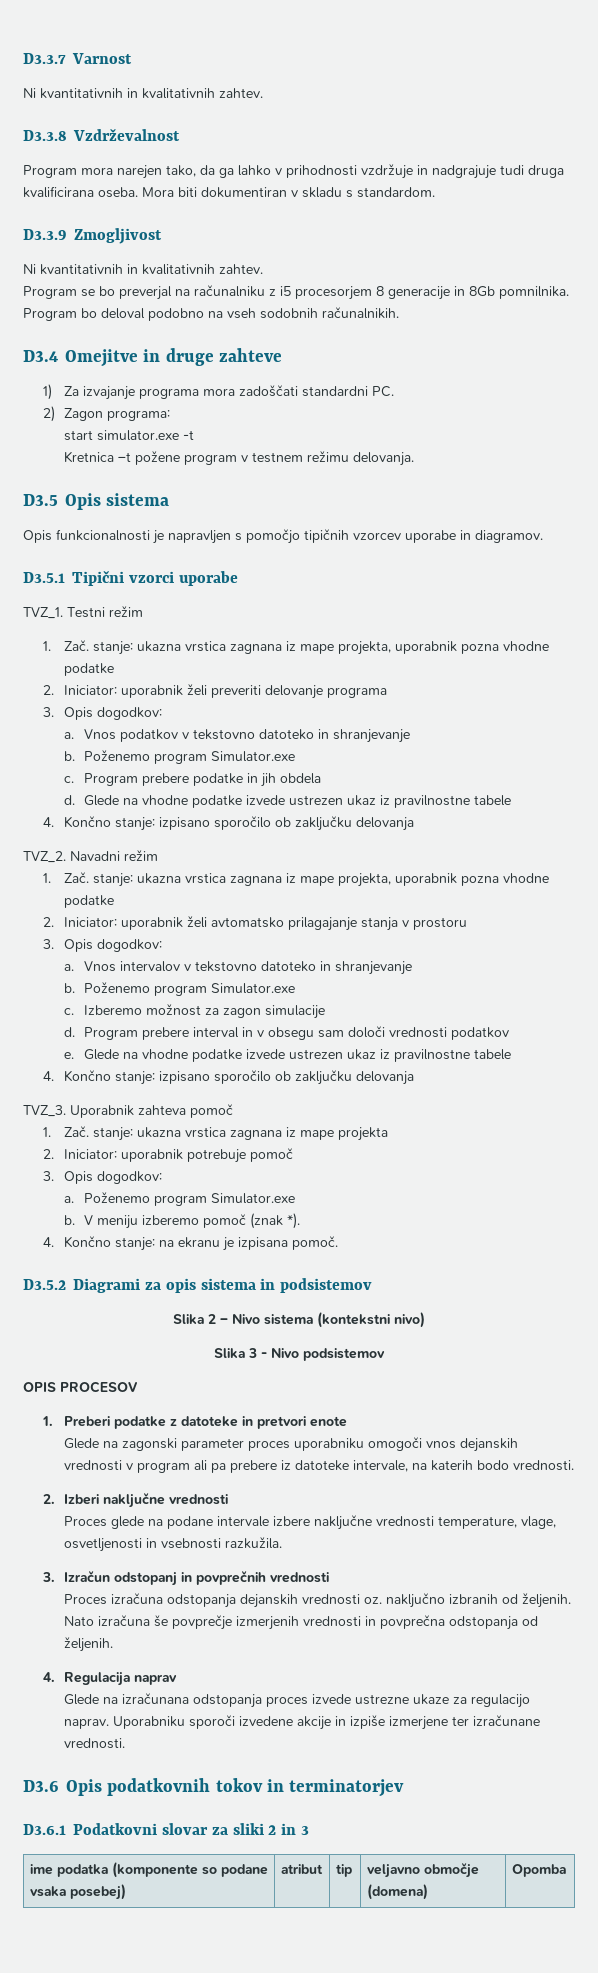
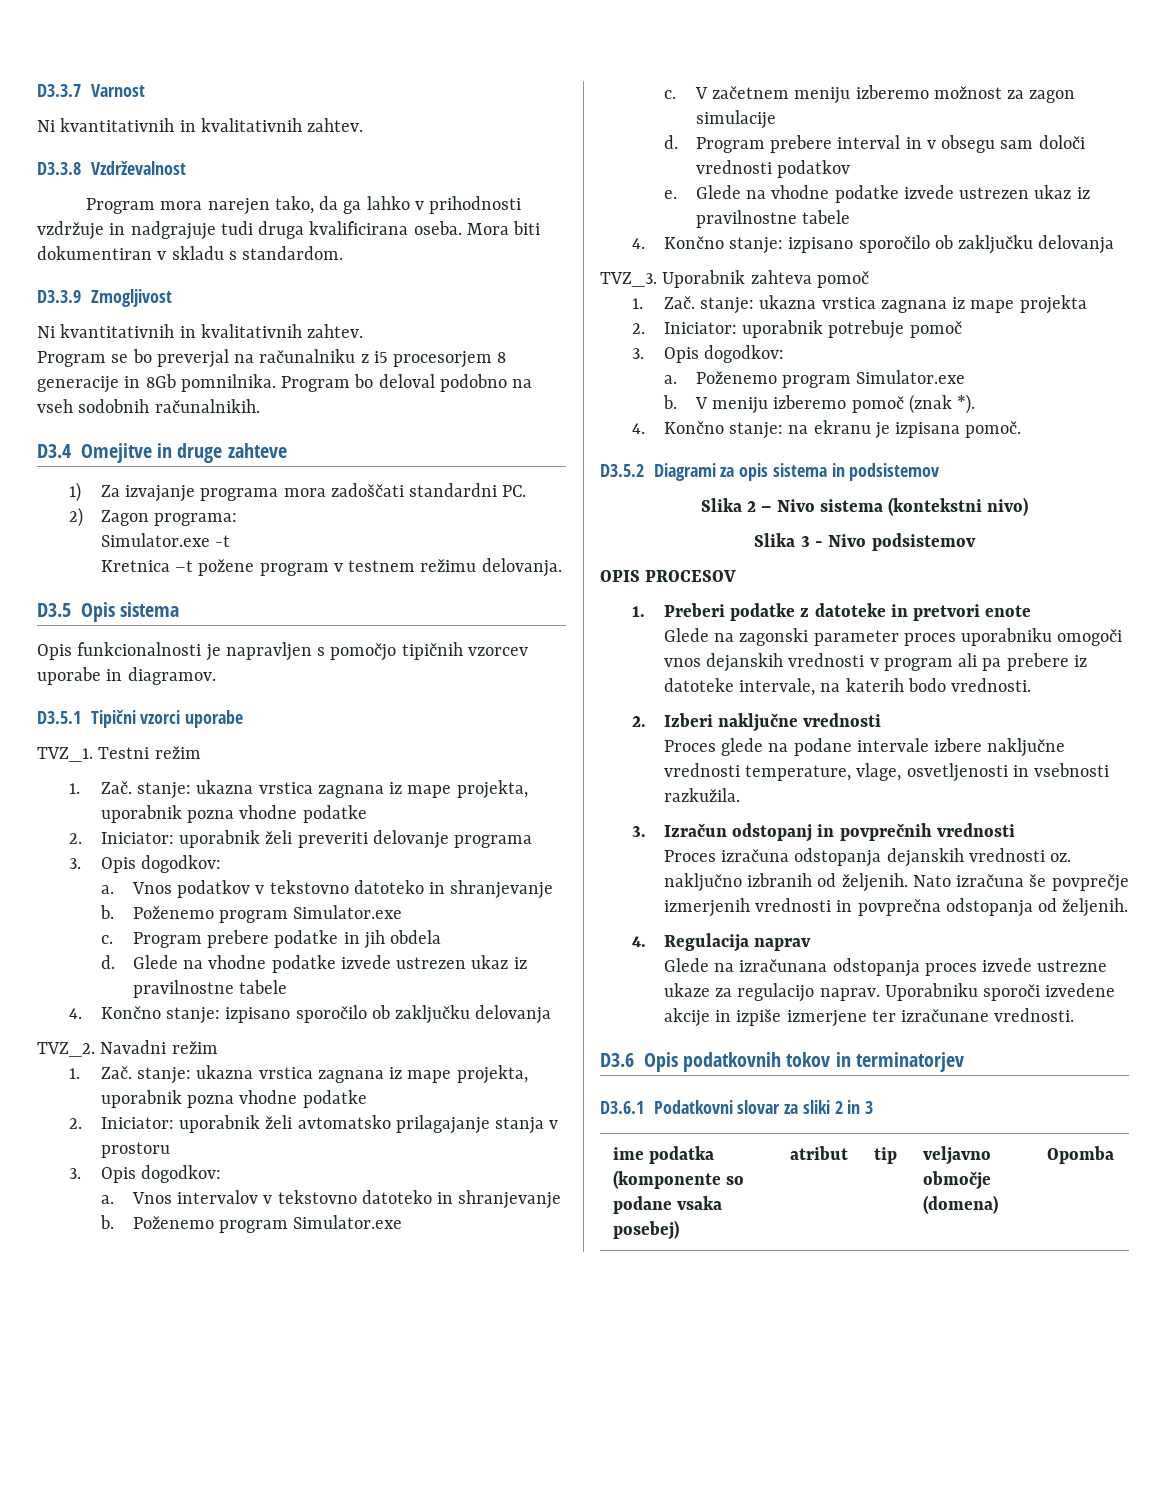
- start simulator.exe -t
+ Simulator.exe -t
- Izberemo možnost za zagon simulacije
+ V začetnem meniju izberemo možnost za zagon simulacije

